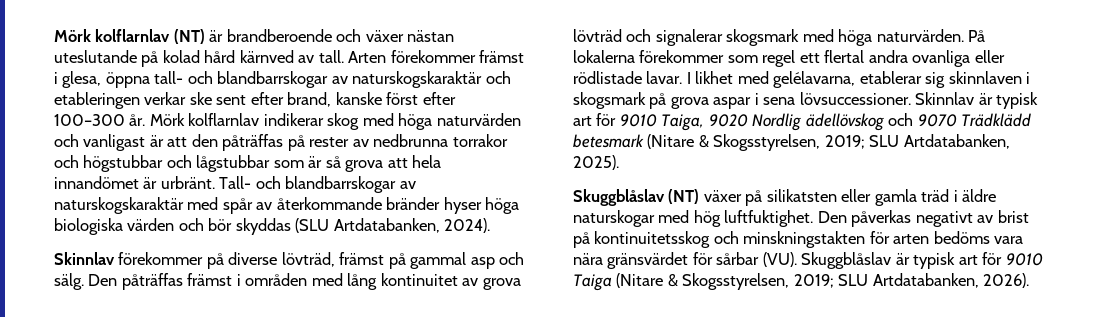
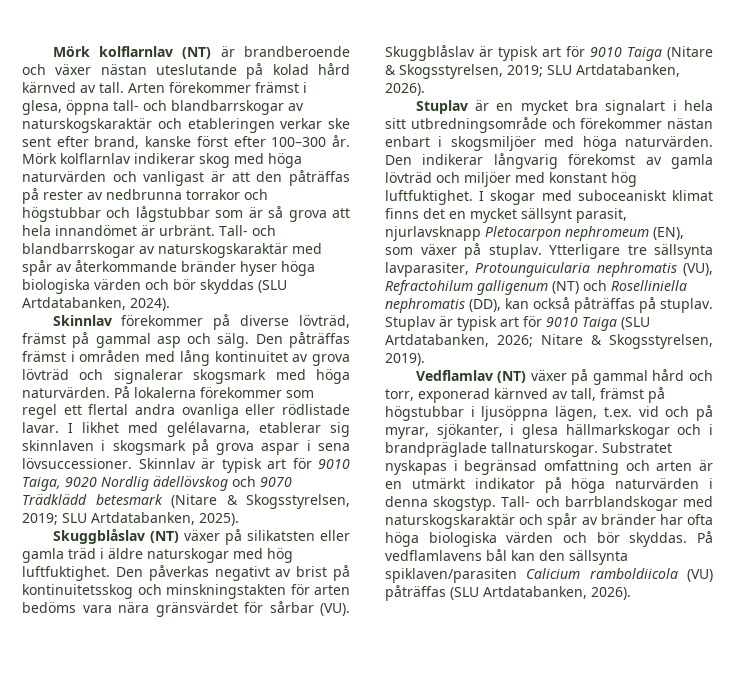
+ Stuplav är en mycket bra signalart i hela sitt utbredningsområde och förekommer nästan enbart i skogsmiljöer med höga naturvärden. Den indikerar långvarig förekomst av gamla lövträd och miljöer med konstant hög luftfuktighet. I skogar med suboceaniskt klimat finns det en mycket sällsynt parasit, njurlavsknapp Pletocarpon nephromeum (EN), som växer på stuplav. Ytterligare tre sällsynta lavparasiter, Protounguicularia nephromatis (VU), Refractohilum galligenum (NT) och Roselliniella nephromatis (DD), kan också påträffas på stuplav. Stuplav är typisk art för 9010 Taiga (SLU Artdatabanken, 2026; Nitare & Skogsstyrelsen, 2019).
+ Vedflamlav (NT) växer på gammal hård och torr, exponerad kärnved av tall, främst på högstubbar i ljusöppna lägen, t.ex. vid och på myrar, sjökanter, i glesa hällmarkskogar och i brandpräglade tallnaturskogar. Substratet nyskapas i begränsad omfattning och arten är en utmärkt indikator på höga naturvärden i denna skogstyp. Tall- och barrblandskogar med naturskogskaraktär och spår av bränder har ofta höga biologiska värden och bör skyddas. På vedflamlavens bål kan den sällsynta spiklaven/parasiten Calicium ramboldiicola (VU) påträffas (SLU Artdatabanken, 2026).

